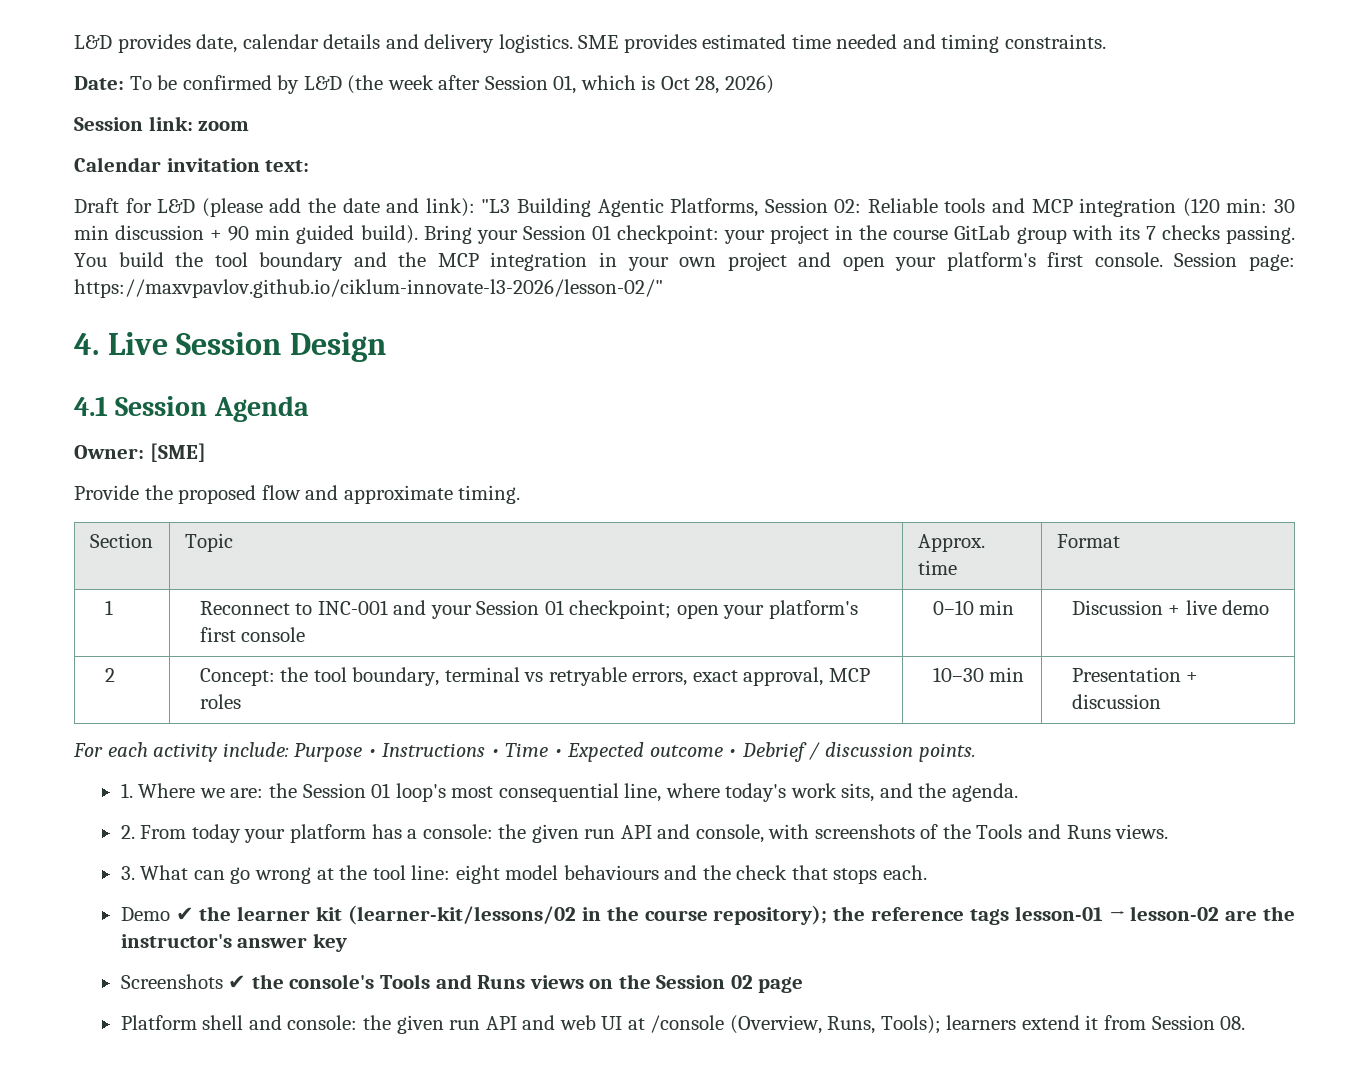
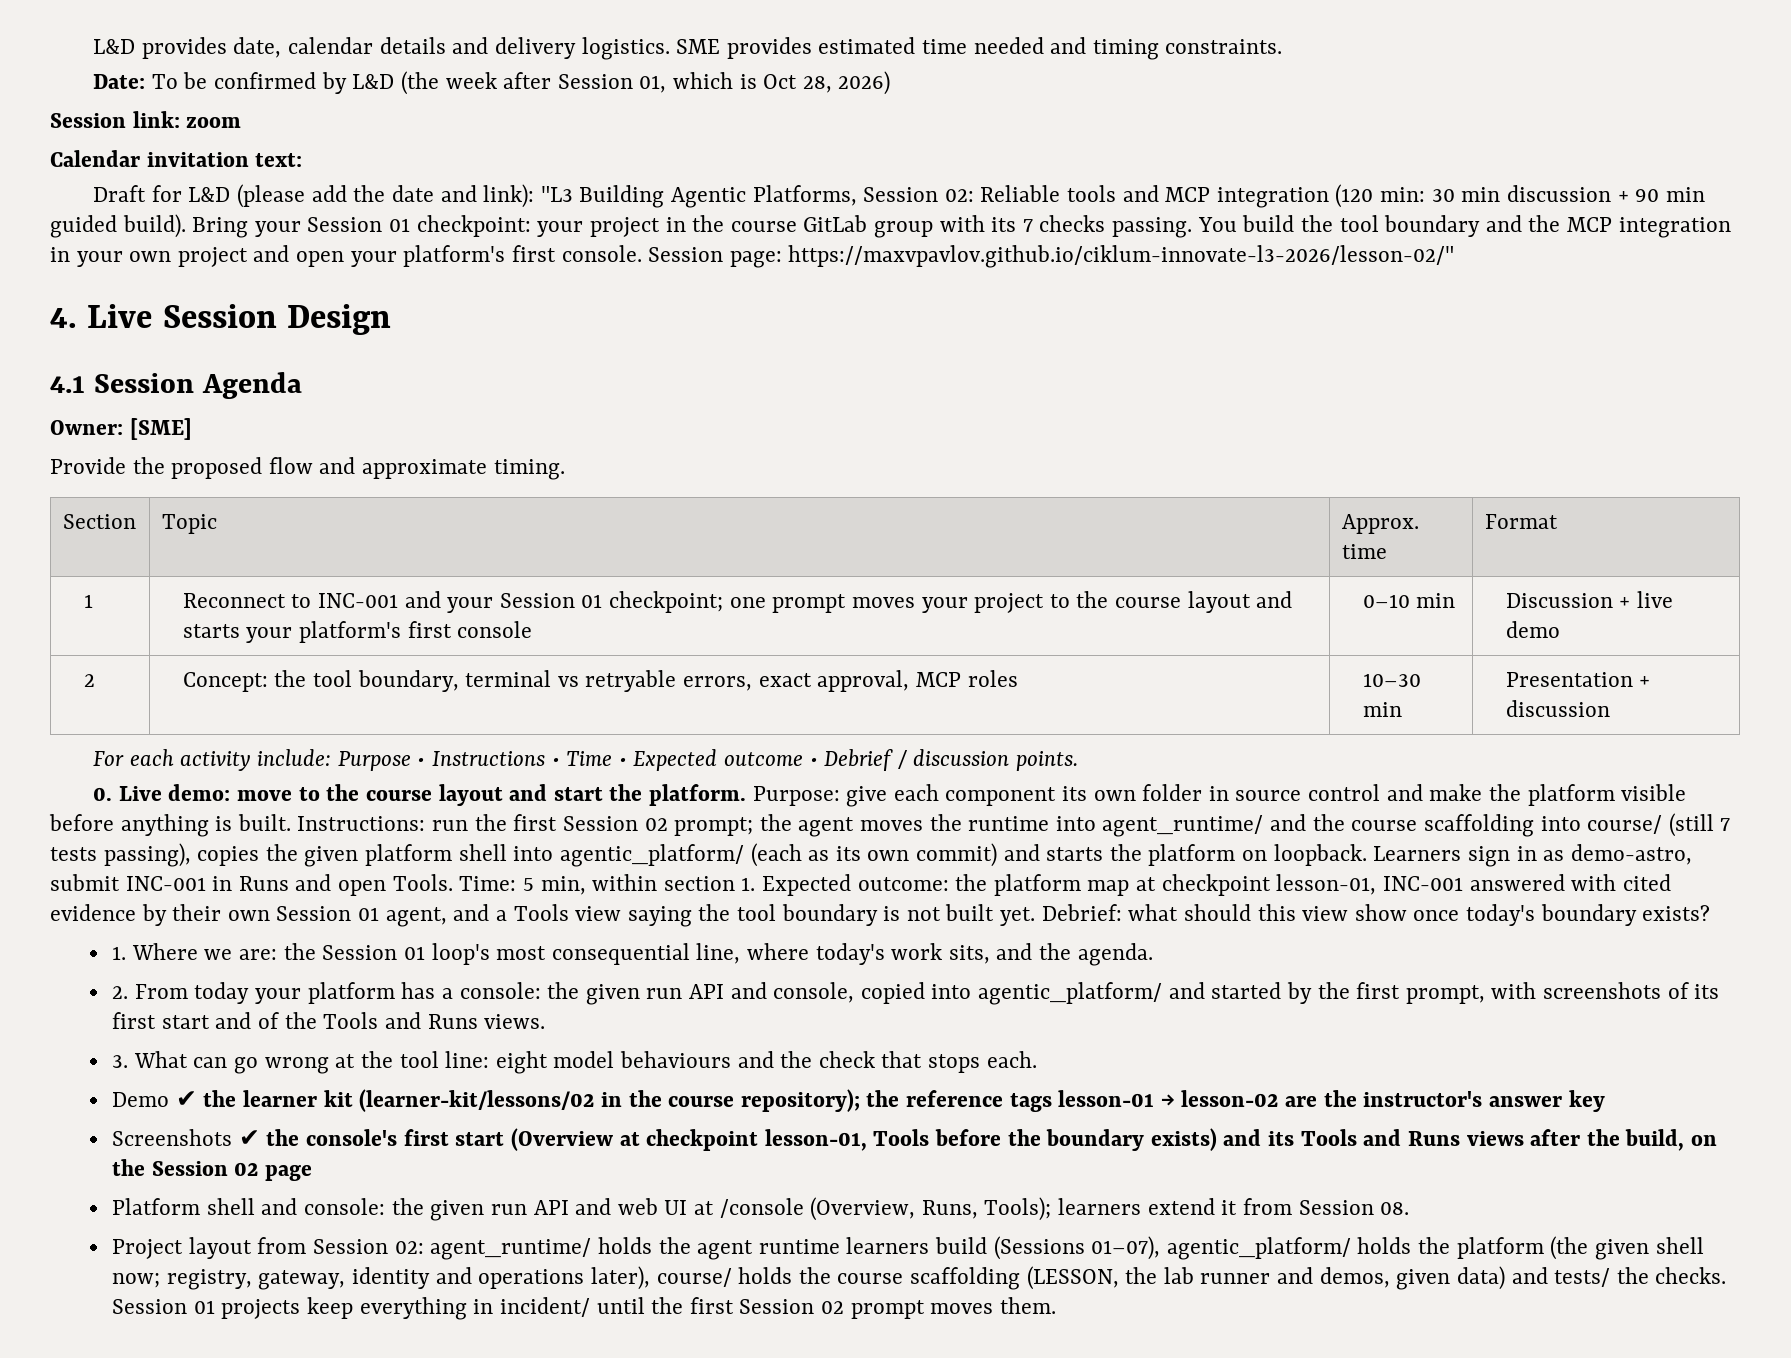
- 1 | Reconnect to INC-001 and your Session 01 checkpoint; open your platform's first console | 0–10 min | Discussion + live demo
+ 1 | Reconnect to INC-001 and your Session 01 checkpoint; one prompt moves your project to the course layout and starts your platform's first console | 0–10 min | Discussion + live demo
+ 0. Live demo: move to the course layout and start the platform. Purpose: give each component its own folder in source control and make the platform visible before anything is built. Instructions: run the first Session 02 prompt; the agent moves the runtime into agent_runtime/ and the course scaffolding into course/ (still 7 tests passing), copies the given platform shell into agentic_platform/ (each as its own commit) and starts the platform on loopback. Learners sign in as demo-astro, submit INC-001 in Runs and open Tools. Time: 5 min, within section 1. Expected outcome: the platform map at checkpoint lesson-01, INC-001 answered with cited evidence by their own Session 01 agent, and a Tools view saying the tool boundary is not built yet. Debrief: what should this view show once today's boundary exists?
- 2. From today your platform has a console: the given run API and console, with screenshots of the Tools and Runs views.
+ 2. From today your platform has a console: the given run API and console, copied into agentic_platform/ and started by the first prompt, with screenshots of its first start and of the Tools and Runs views.
- Screenshots ✔ the console's Tools and Runs views on the Session 02 page
+ Screenshots ✔ the console's first start (Overview at checkpoint lesson-01, Tools before the boundary exists) and its Tools and Runs views after the build, on the Session 02 page
+ Project layout from Session 02: agent_runtime/ holds the agent runtime learners build (Sessions 01–07), agentic_platform/ holds the platform (the given shell now; registry, gateway, identity and operations later), course/ holds the course scaffolding (LESSON, the lab runner and demos, given data) and tests/ the checks. Session 01 projects keep everything in incident/ until the first Session 02 prompt moves them.

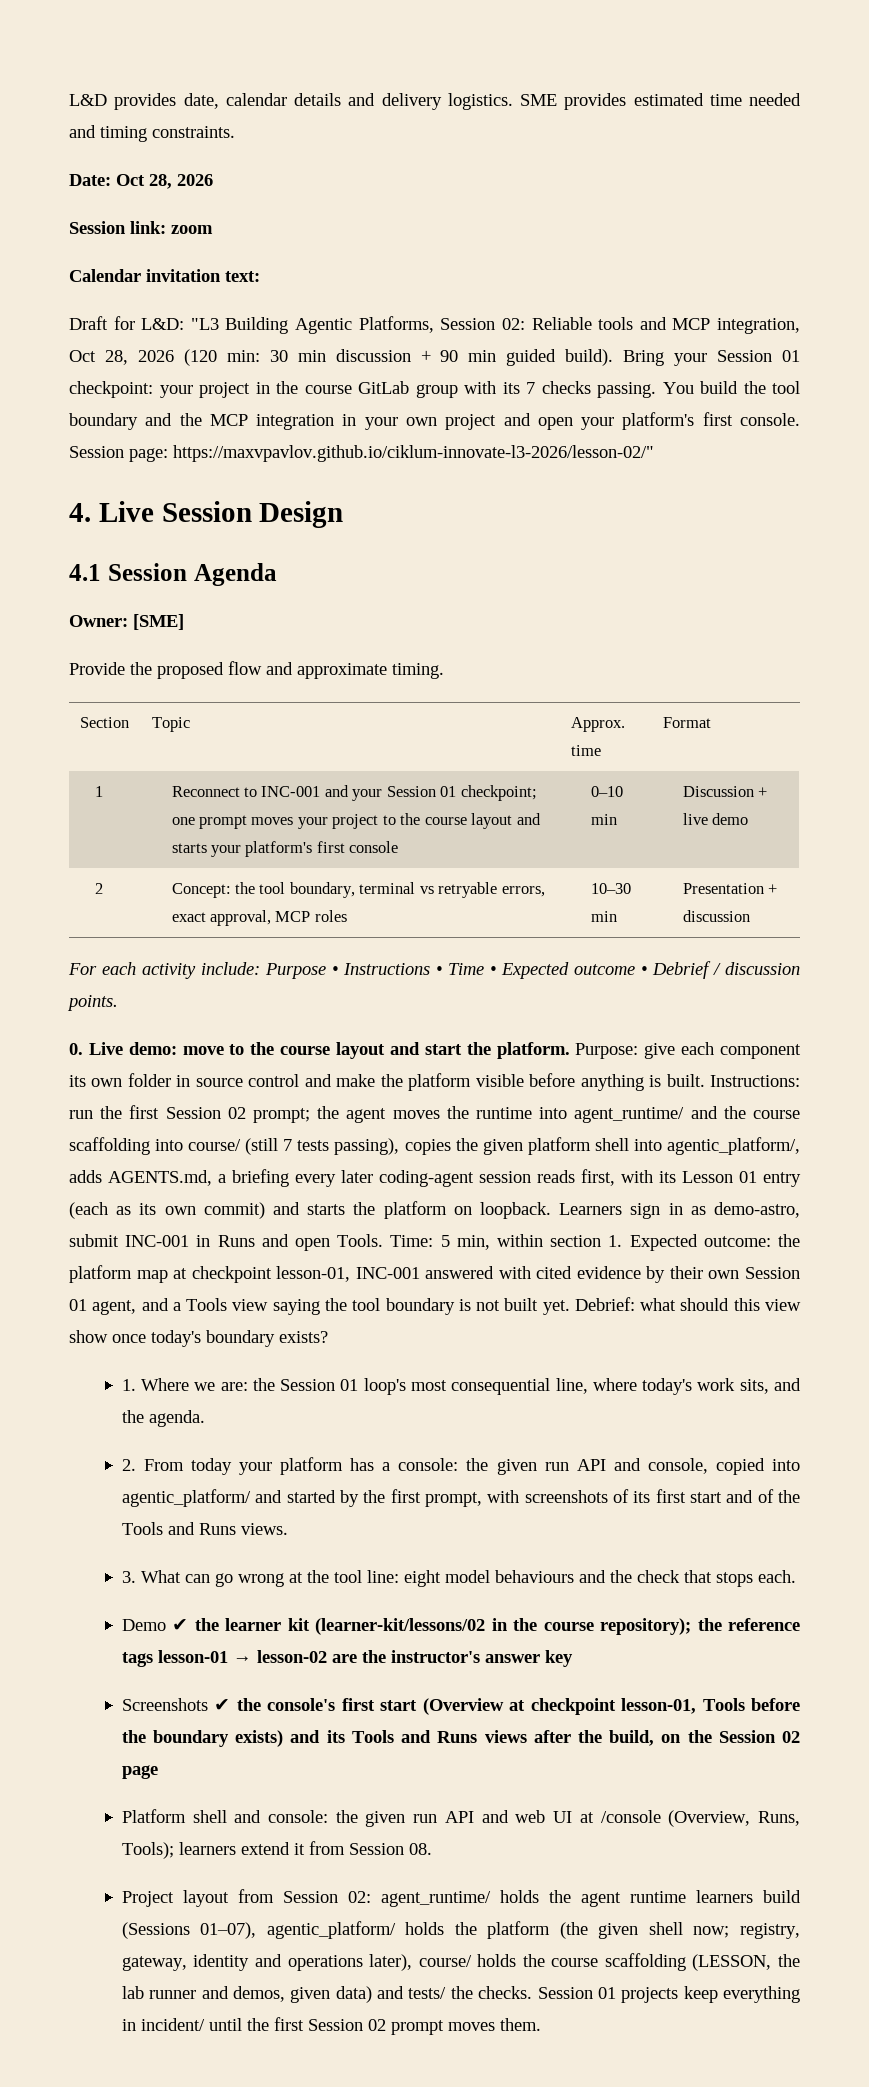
- Date: To be confirmed by L&D (the week after Session 01, which is Oct 28, 2026)
+ Date: Oct 28, 2026
- Draft for L&D (please add the date and link): "L3 Building Agentic Platforms, Session 02: Reliable tools and MCP integration (120 min: 30 min discussion + 90 min guided build).
+ Draft for L&D: "L3 Building Agentic Platforms, Session 02: Reliable tools and MCP integration, Oct 28, 2026 (120 min: 30 min discussion + 90 min guided build).
- Instructions: run the first Session 02 prompt; the agent moves the runtime into agent_runtime/ and the course scaffolding into course/ (still 7 tests passing), copies the given platform shell into agentic_platform/ (each as its own commit) and starts the platform on loopback.
+ Instructions: run the first Session 02 prompt; the agent moves the runtime into agent_runtime/ and the course scaffolding into course/ (still 7 tests passing), copies the given platform shell into agentic_platform/, adds AGENTS.md, a briefing every later coding-agent session reads first, with its Lesson 01 entry (each as its own commit) and starts the platform on loopback.

